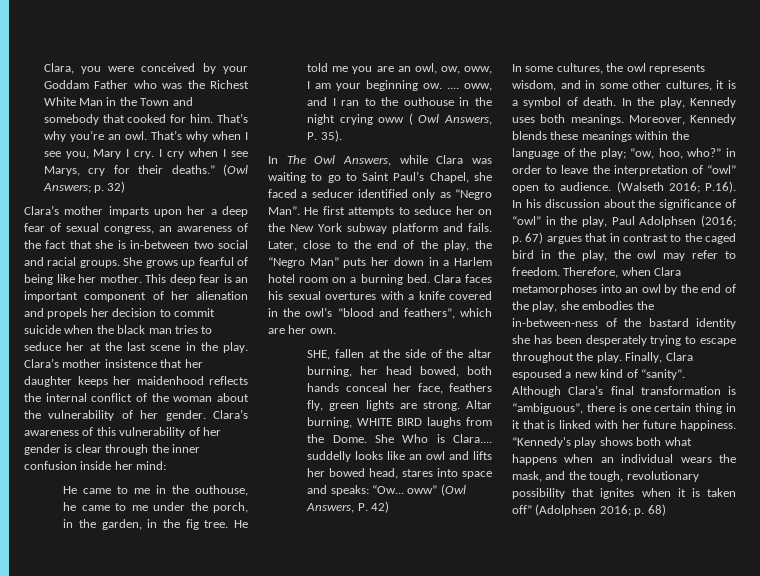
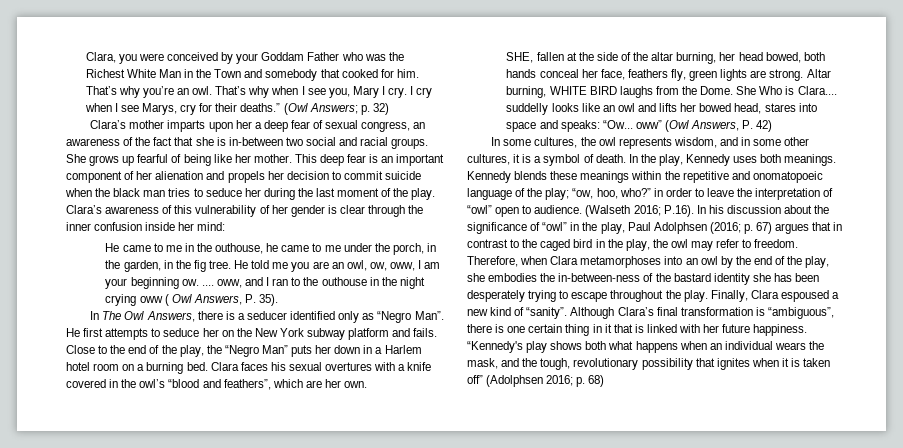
- This deep fear is an important component of her alienation and propels her decision to commit suicide when the black man tries to seduce her at the last scene in the play.
+ This deep fear is an important component of her alienation and propels her decision to commit suicide when the black man tries to seduce her during the last moment of the play.
- Clara’s mother insistence that her daughter keeps her maidenhood reflects the internal conflict of the woman about the vulnerability of her gender. Clara’s awareness of this vulnerability of her gender is clear through the inner confusion inside her mind:
+ Clara’s awareness of this vulnerability of her gender is clear through the inner confusion inside her mind:
- In The Owl Answers, while Clara was waiting to go to Saint Paul’s Chapel, she faced a seducer identified only as “Negro Man”.
+ In The Owl Answers, there is a seducer identified only as “Negro Man”.
- Later, close to the end of the play, the “Negro Man” puts her down in a Harlem hotel room on a burning bed.
+ Close to the end of the play, the “Negro Man” puts her down in a Harlem hotel room on a burning bed.
- Moreover, Kennedy blends these meanings within the language of the play; “ow, hoo, who?” in order to leave the interpretation of “owl” open to audience.
+ Kennedy blends these meanings within the repetitive and onomatopoeic language of the play; “ow, hoo, who?” in order to leave the interpretation of “owl” open to audience.

